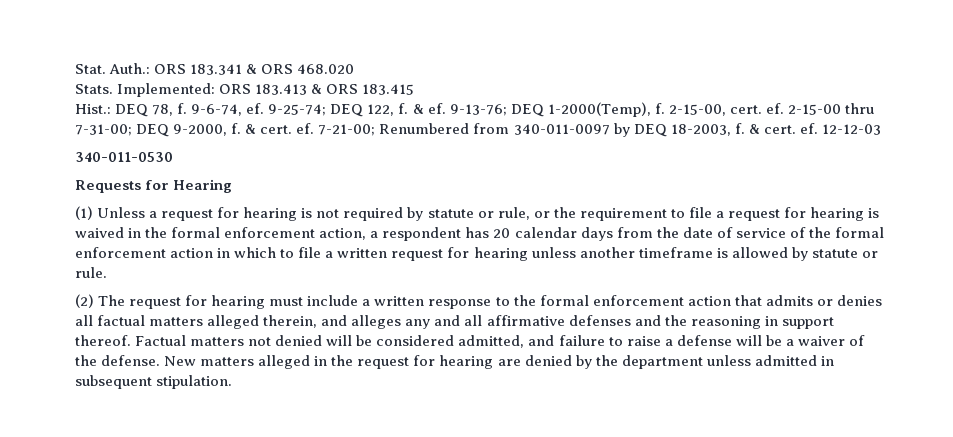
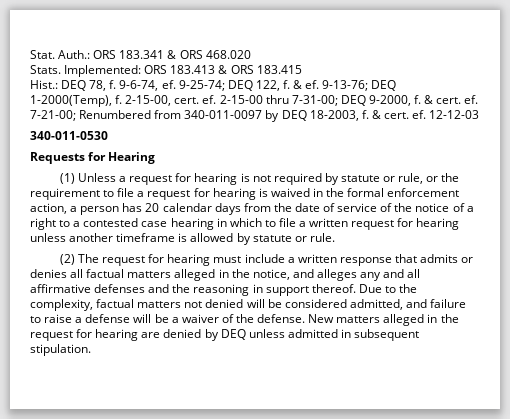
- (1) Unless a request for hearing is not required by statute or rule, or the requirement to file a request for hearing is waived in the formal enforcement action, a respondent has 20 calendar days from the date of service of the formal enforcement action in which to file a written request for hearing unless another timeframe is allowed by statute or rule.
+ (1) Unless a request for hearing is not required by statute or rule, or the requirement to file a request for hearing is waived in the formal enforcement action, a person has 20 calendar days from the date of service of the notice of a right to a contested case hearing in which to file a written request for hearing unless another timeframe is allowed by statute or rule.
- (2) The request for hearing must include a written response to the formal enforcement action that admits or denies all factual matters alleged therein, and alleges any and all affirmative defenses and the reasoning in support thereof.
+ (2) The request for hearing must include a written response that admits or denies all factual matters alleged in the notice, and alleges any and all affirmative defenses and the reasoning in support thereof.
- Factual matters not denied will be considered admitted, and failure to raise a defense will be a waiver of the defense.
+ Due to the complexity, factual matters not denied will be considered admitted, and failure to raise a defense will be a waiver of the defense.
- New matters alleged in the request for hearing are denied by the department unless admitted in subsequent stipulation.
+ New matters alleged in the request for hearing are denied by DEQ unless admitted in subsequent stipulation.

